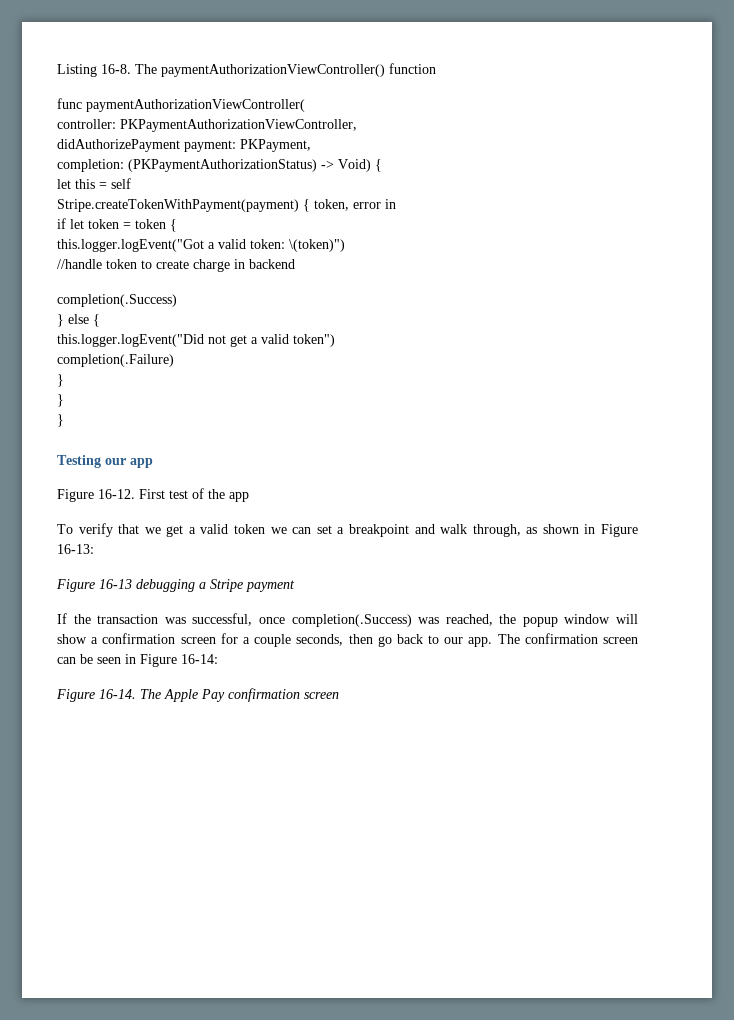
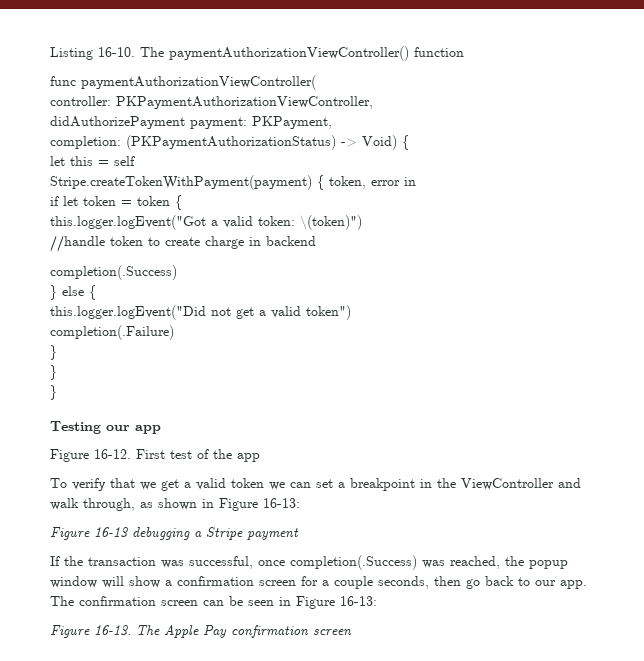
- Listing 16-8.
+ Listing 16-10.
- To verify that we get a valid token we can set a breakpoint and walk through, as shown in Figure 16-13:
+ To verify that we get a valid token we can set a breakpoint in the ViewController and walk through, as shown in Figure 16-13:
- The confirmation screen can be seen in Figure 16-14:
- Figure 16-14.
+ The confirmation screen can be seen in Figure 16-13:
+ Figure 16-13.

